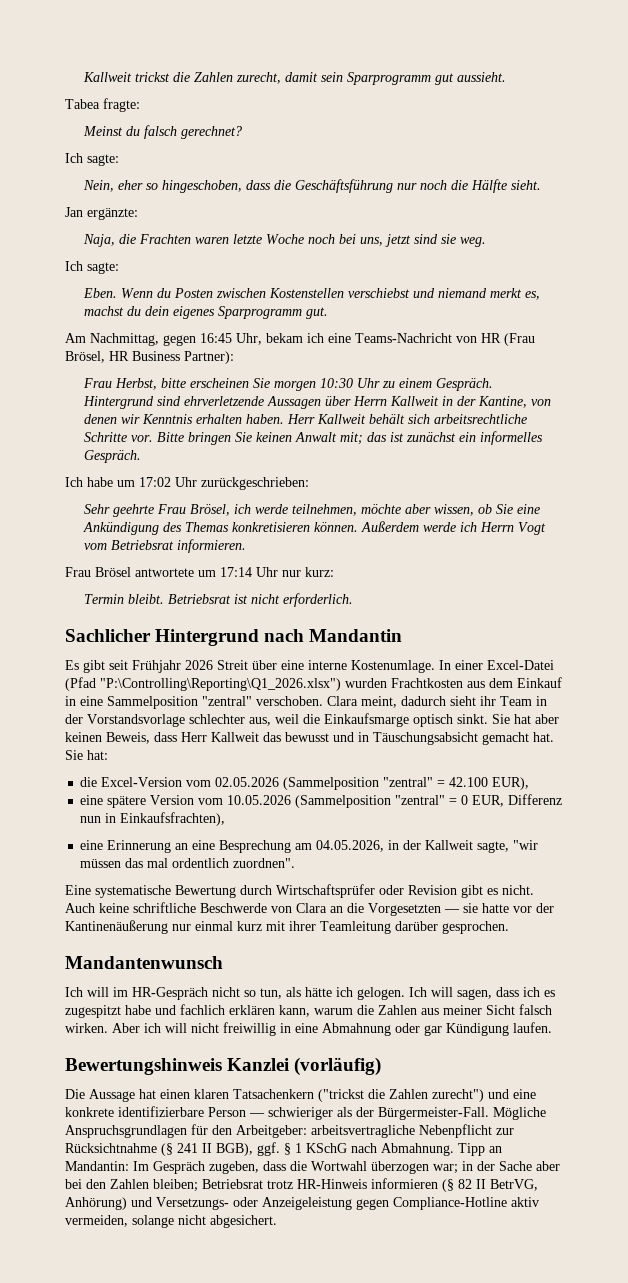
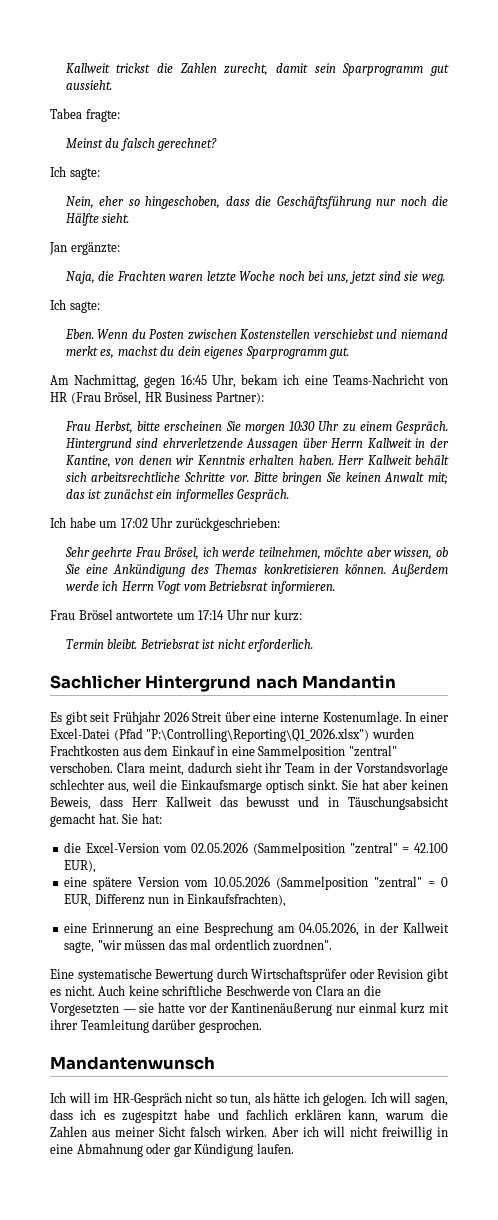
- Bewertungshinweis Kanzlei (vorläufig)
- Die Aussage hat einen klaren Tatsachenkern ("trickst die Zahlen zurecht") und eine konkrete identifizierbare Person — schwieriger als der Bürgermeister-Fall. Mögliche Anspruchsgrundlagen für den Arbeitgeber: arbeitsvertragliche Nebenpflicht zur Rücksichtnahme (§ 241 II BGB), ggf. § 1 KSchG nach Abmahnung. Tipp an Mandantin: Im Gespräch zugeben, dass die Wortwahl überzogen war; in der Sache aber bei den Zahlen bleiben; Betriebsrat trotz HR-Hinweis informieren (§ 82 II BetrVG, Anhörung) und Versetzungs- oder Anzeigeleistung gegen Compliance-Hotline aktiv vermeiden, solange nicht abgesichert.

